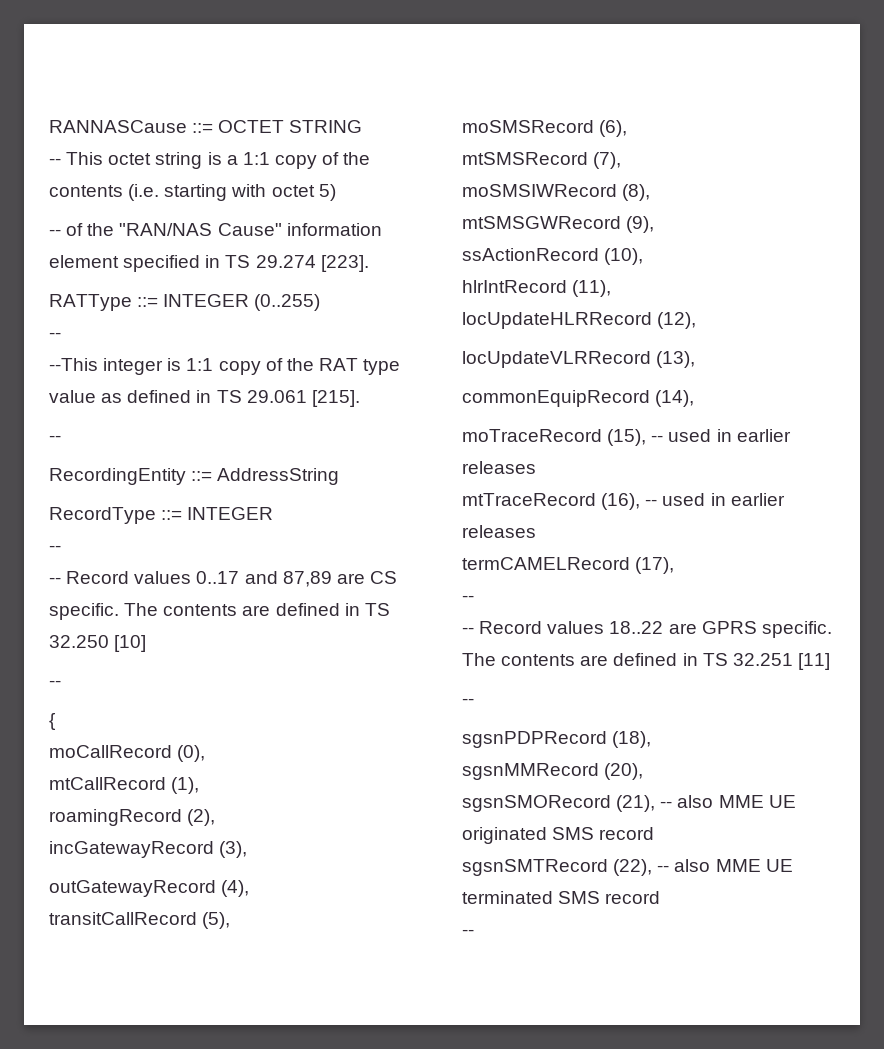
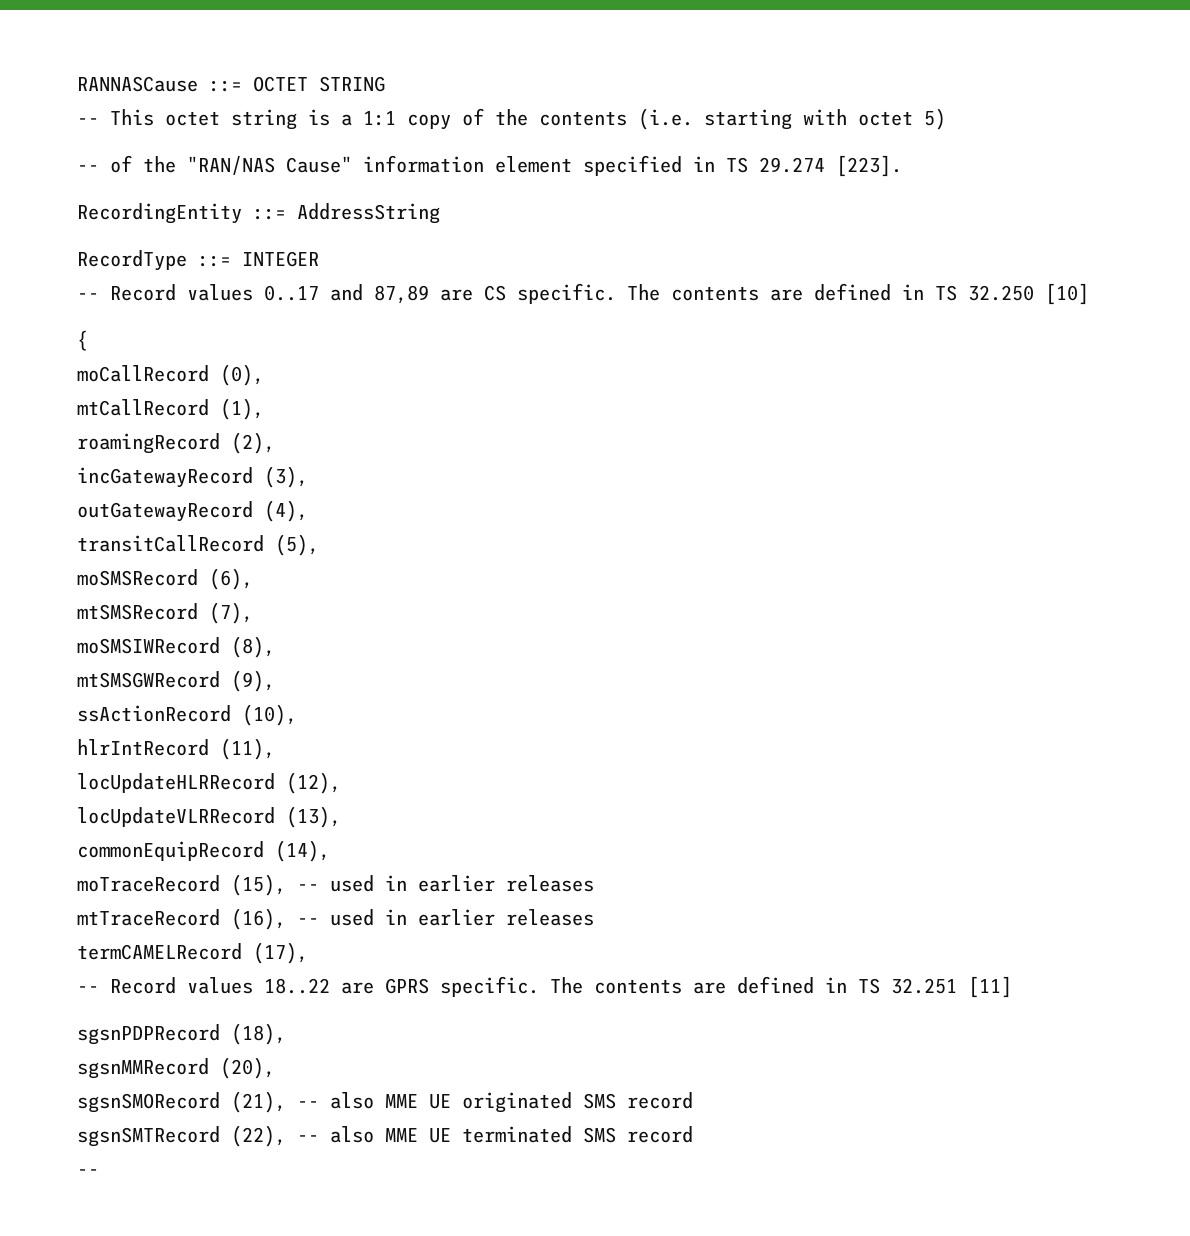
- RATType ::= INTEGER (0..255)
- --
- --This integer is 1:1 copy of the RAT type value as defined in TS 29.061 [215].
- --
  RecordType ::= INTEGER
- --
  The contents are defined in TS 32.250 [10]
- --
  termCAMELRecord (17),
- --
  The contents are defined in TS 32.251 [11]
- --

